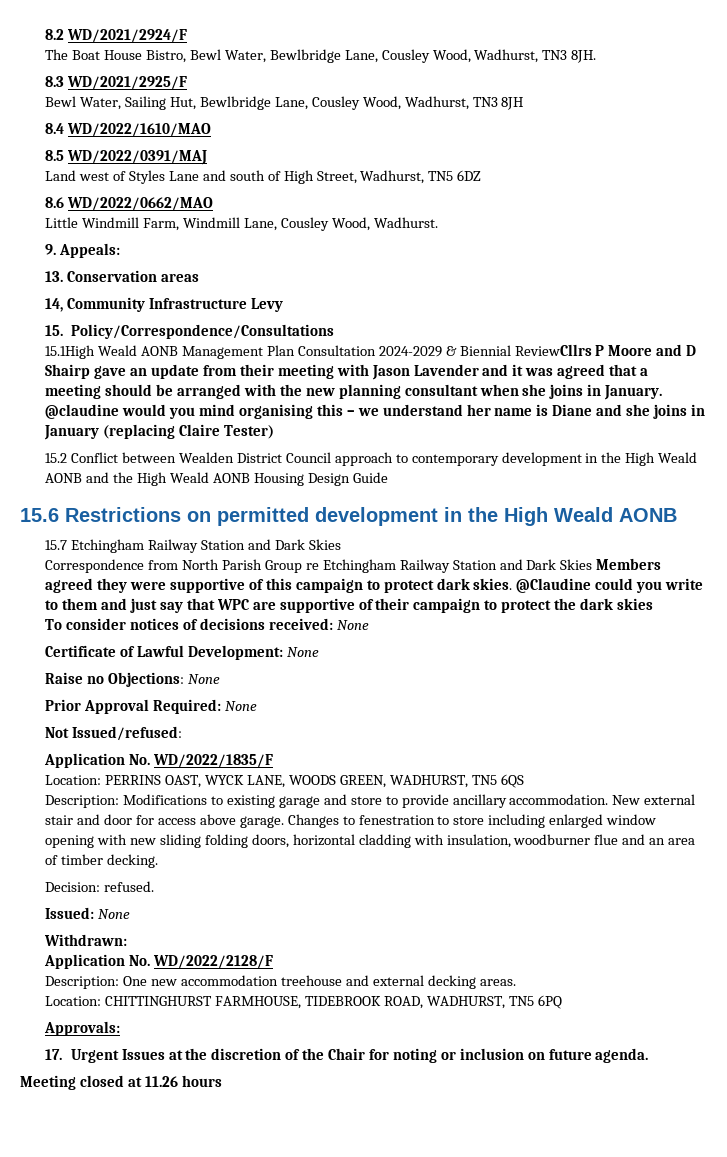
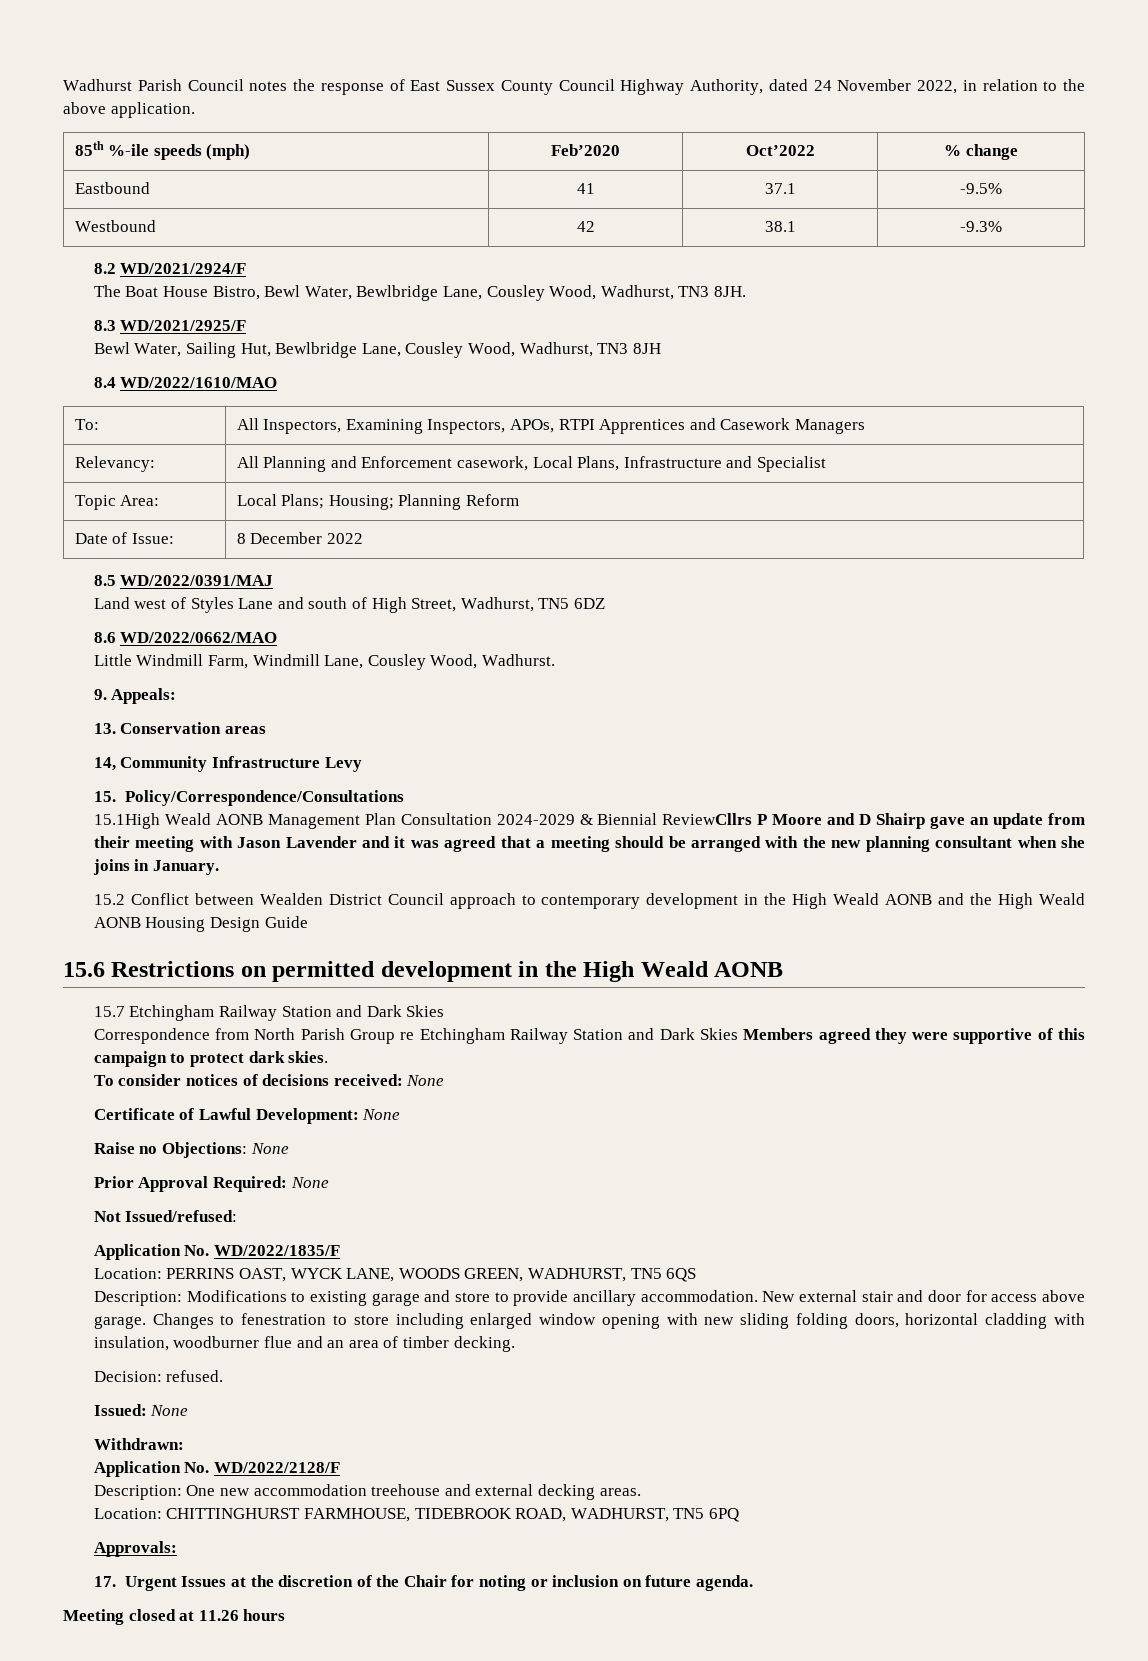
+ Wadhurst Parish Council notes the response of East Sussex County Council Highway Authority, dated 24 November 2022, in relation to the above application.
+ 85th %-ile speeds (mph) | Feb’2020 | Oct’2022 | % change
+ Eastbound | 41 | 37.1 | -9.5%
+ Westbound | 42 | 38.1 | -9.3%
+ To: | All Inspectors, Examining Inspectors, APOs, RTPI Apprentices and Casework Managers
+ Relevancy: | All Planning and Enforcement casework, Local Plans, Infrastructure and Specialist
+ Topic Area: | Local Plans; Housing; Planning Reform
+ Date of Issue: | 8 December 2022
- @claudine would you mind organising this – we understand her name is Diane and she joins in January (replacing Claire Tester)
- @Claudine could you write to them and just say that WPC are supportive of their campaign to protect the dark skies

